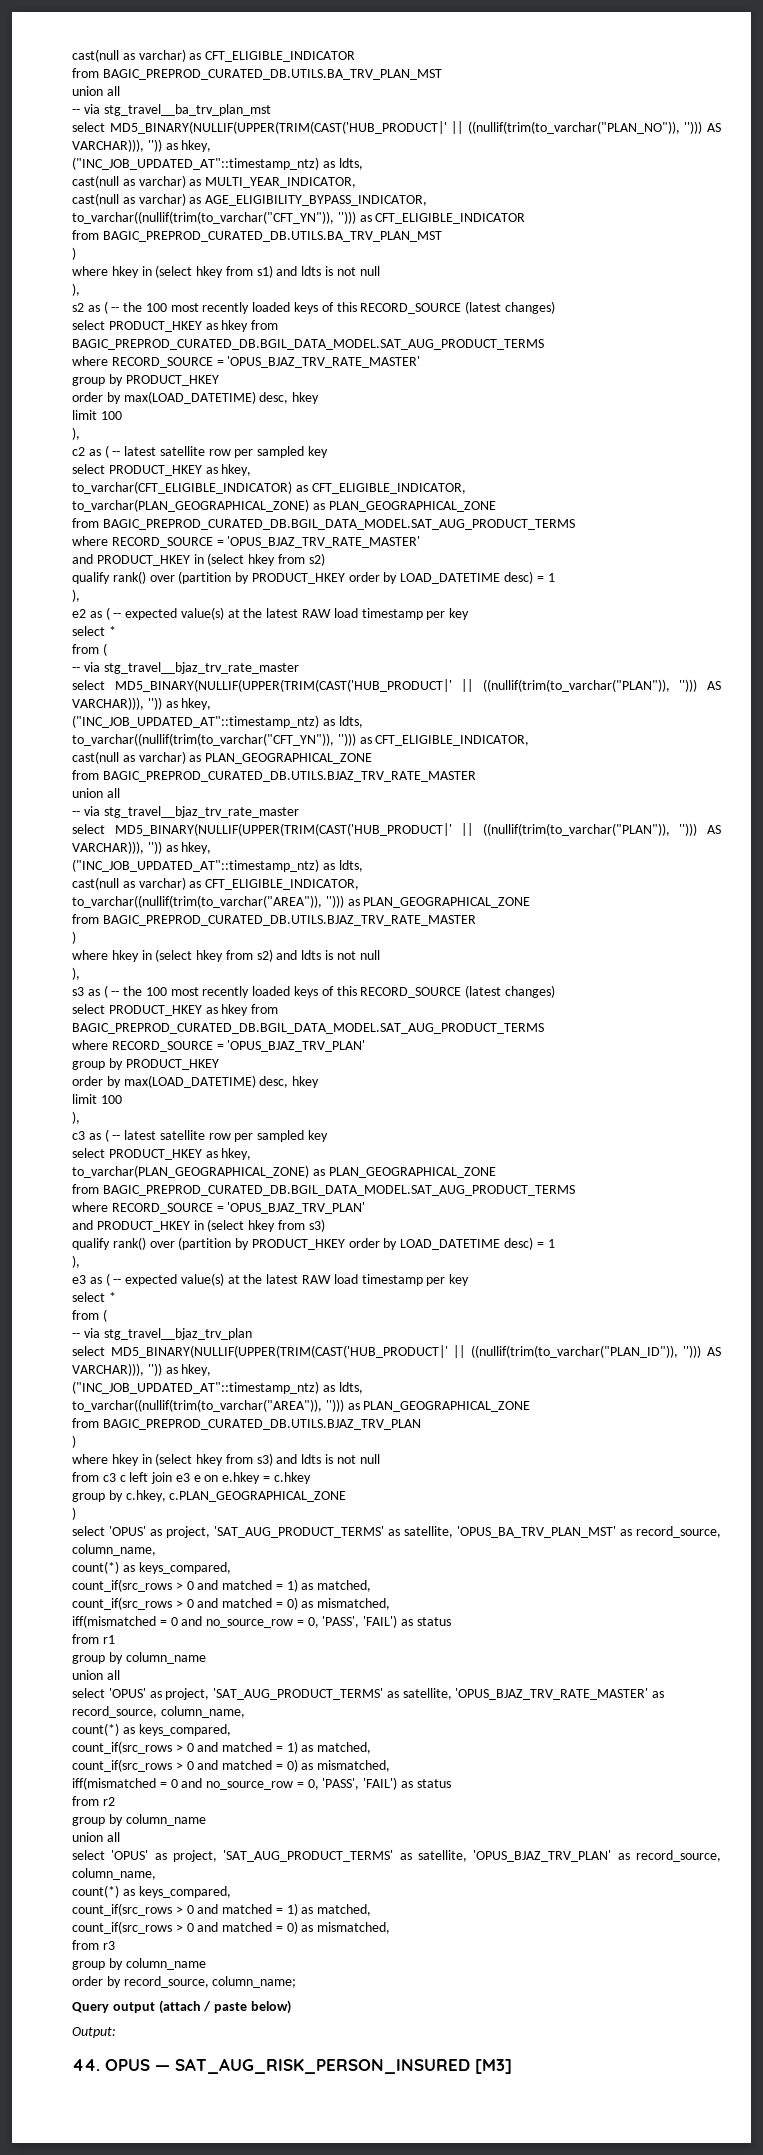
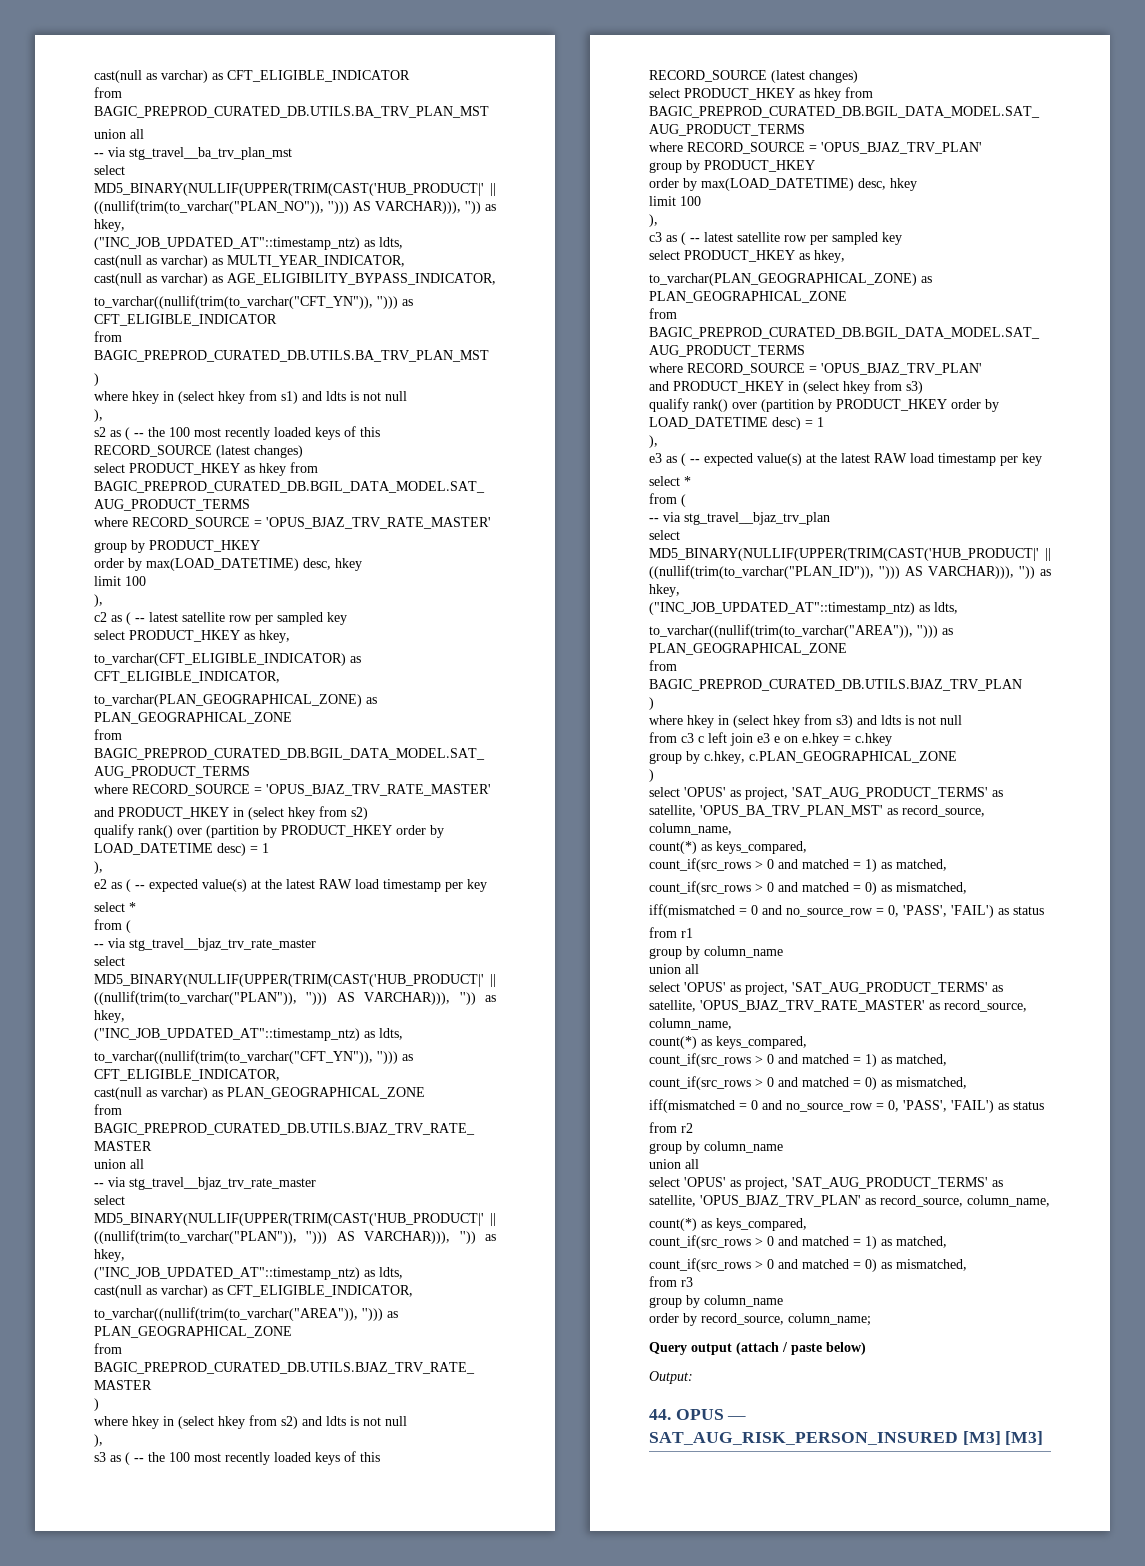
- 44. OPUS — SAT_AUG_RISK_PERSON_INSURED [M3]
+ 44. OPUS — SAT_AUG_RISK_PERSON_INSURED [M3] [M3]

